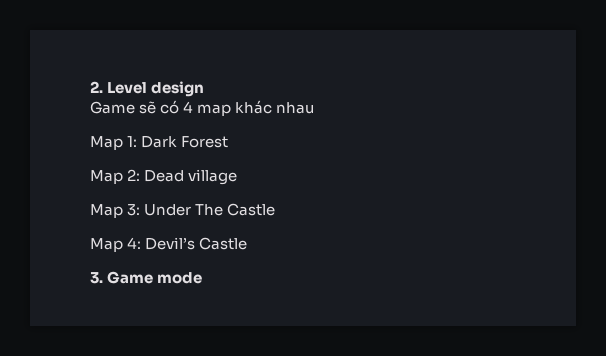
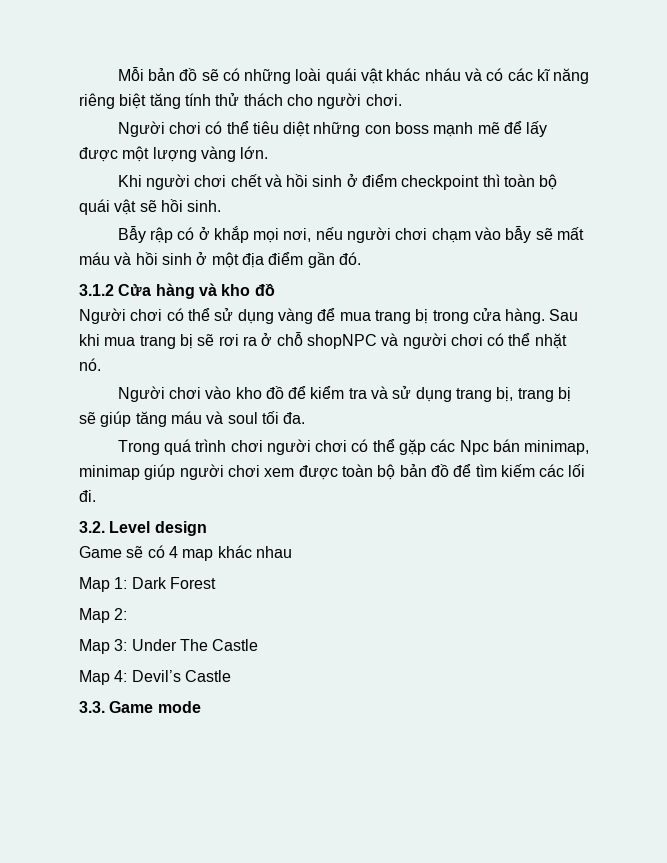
- 2. Level design
+ Mỗi bản đồ sẽ có những loài quái vật khác nháu và có các kĩ năng riêng biệt tăng tính thử thách cho người chơi.
+ Người chơi có thể tiêu diệt những con boss mạnh mẽ để lấy được một lượng vàng lớn.
+ Khi người chơi chết và hồi sinh ở điểm checkpoint thì toàn bộ quái vật sẽ hồi sinh.
+ Bẫy rập có ở khắp mọi nơi, nếu người chơi chạm vào bẫy sẽ mất máu và hồi sinh ở một địa điểm gần đó.
+ 3.1.2 Cửa hàng và kho đồ
+ Người chơi có thể sử dụng vàng để mua trang bị trong cửa hàng. Sau khi mua trang bị sẽ rơi ra ở chỗ shopNPC và người chơi có thể nhặt nó.
+ Người chơi vào kho đồ để kiểm tra và sử dụng trang bị, trang bị sẽ giúp tăng máu và soul tối đa.
+ Trong quá trình chơi người chơi có thể gặp các Npc bán minimap, minimap giúp người chơi xem được toàn bộ bản đồ để tìm kiếm các lối đi.
+ 3.2. Level design
- Map 2: Dead village
+ Map 2:
- 3. Game mode
+ 3.3. Game mode

